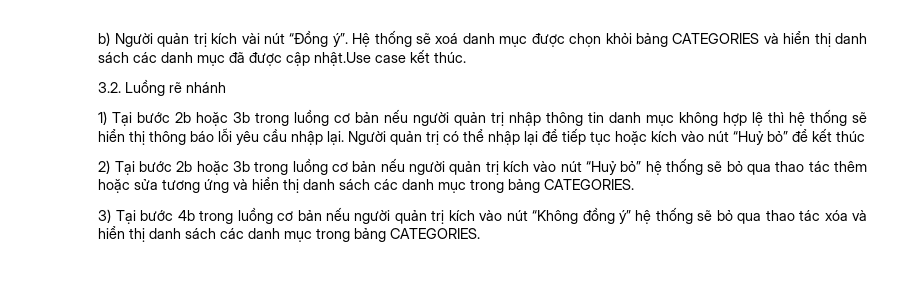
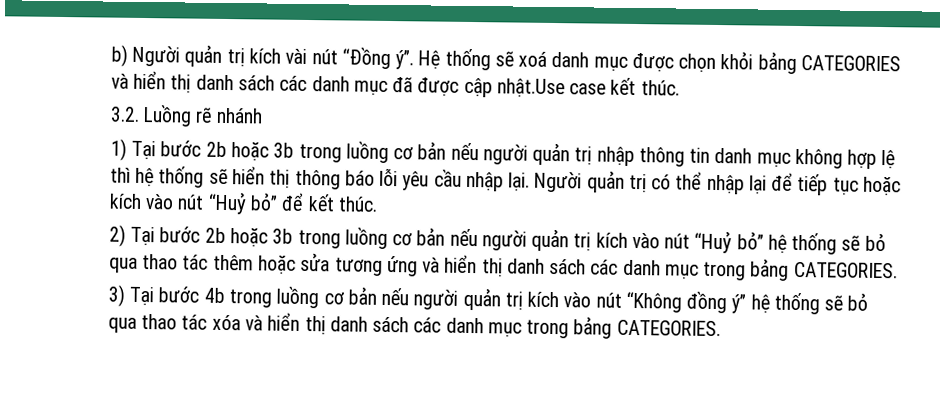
- Người quản trị có thể nhập lại để tiếp tục hoặc kích vào nút “Huỷ bỏ” để kết thúc
+ Người quản trị có thể nhập lại để tiếp tục hoặc kích vào nút “Huỷ bỏ” để kết thúc.

